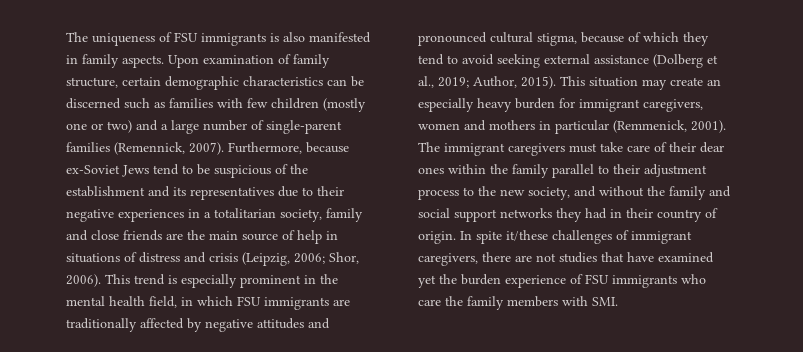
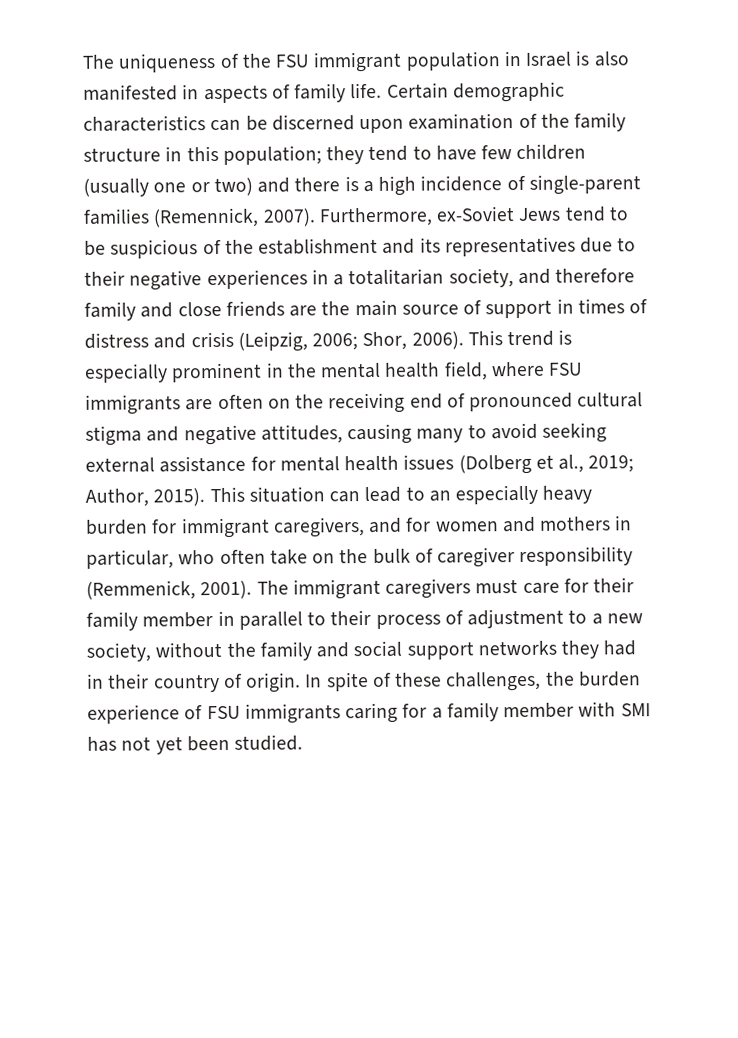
- The uniqueness of FSU immigrants is also manifested in family aspects. Upon examination of family structure, certain demographic characteristics can be discerned such as families with few children (mostly one or two) and a large number of single-parent families (Remennick, 2007).
+ The uniqueness of the FSU immigrant population in Israel is also manifested in aspects of family life. Certain demographic characteristics can be discerned upon examination of the family structure in this population; they tend to have few children (usually one or two) and there is a high incidence of single-parent families (Remennick, 2007).
- Furthermore, because ex-Soviet Jews tend to be suspicious of the establishment and its representatives due to their negative experiences in a totalitarian society, family and close friends are the main source of help in situations of distress and crisis (Leipzig, 2006; Shor, 2006).
+ Furthermore, ex-Soviet Jews tend to be suspicious of the establishment and its representatives due to their negative experiences in a totalitarian society, and therefore family and close friends are the main source of support in times of distress and crisis (Leipzig, 2006; Shor, 2006).
- This trend is especially prominent in the mental health field, in which FSU immigrants are traditionally affected by negative attitudes and pronounced cultural stigma, because of which they tend to avoid seeking external assistance (Dolberg et al., 2019; Author, 2015).
+ This trend is especially prominent in the mental health field, where FSU immigrants are often on the receiving end of pronounced cultural stigma and negative attitudes, causing many to avoid seeking external assistance for mental health issues (Dolberg et al., 2019; Author, 2015).
- This situation may create an especially heavy burden for immigrant caregivers, women and mothers in particular (Remmenick, 2001).
+ This situation can lead to an especially heavy burden for immigrant caregivers, and for women and mothers in particular, who often take on the bulk of caregiver responsibility (Remmenick, 2001).
- The immigrant caregivers must take care of their dear ones within the family parallel to their adjustment process to the new society, and without the family and social support networks they had in their country of origin.
+ The immigrant caregivers must care for their family member in parallel to their process of adjustment to a new society, without the family and social support networks they had in their country of origin.
- In spite it/these challenges of immigrant caregivers, there are not studies that have examined yet the burden experience of FSU immigrants who care the family members with SMI.
+ In spite of these challenges, the burden experience of FSU immigrants caring for a family member with SMI has not yet been studied.

